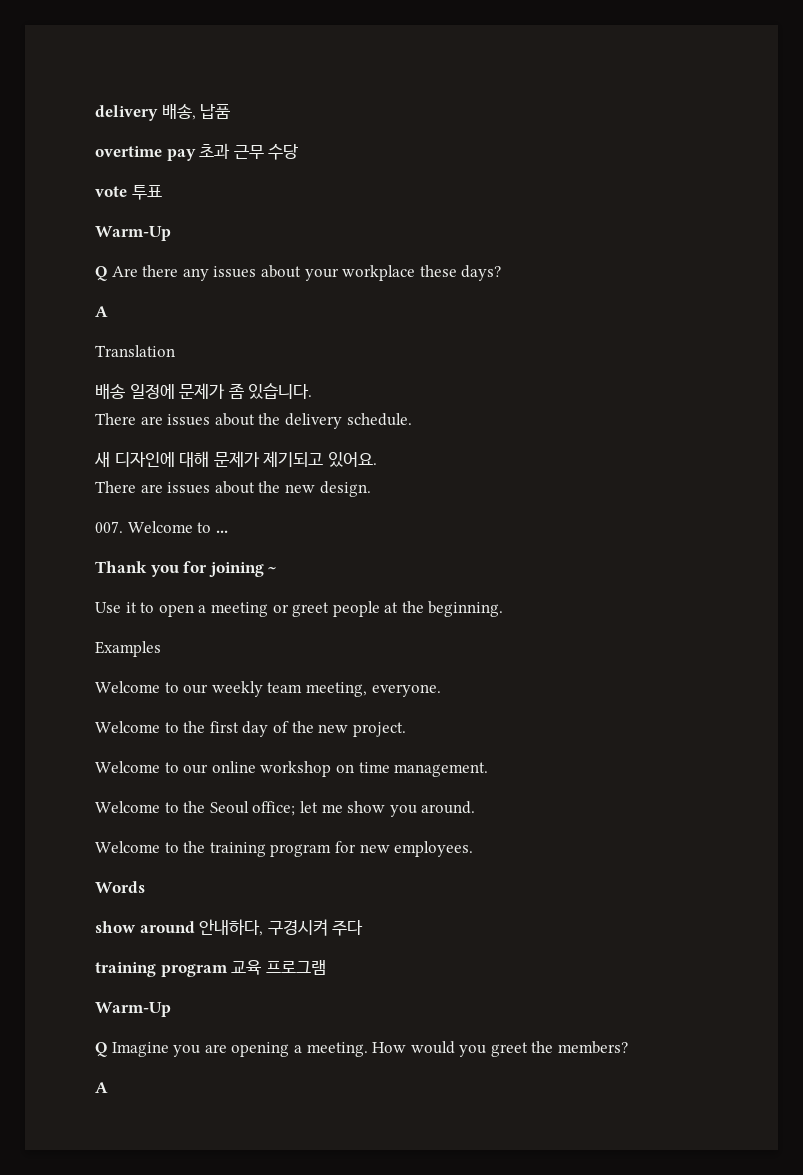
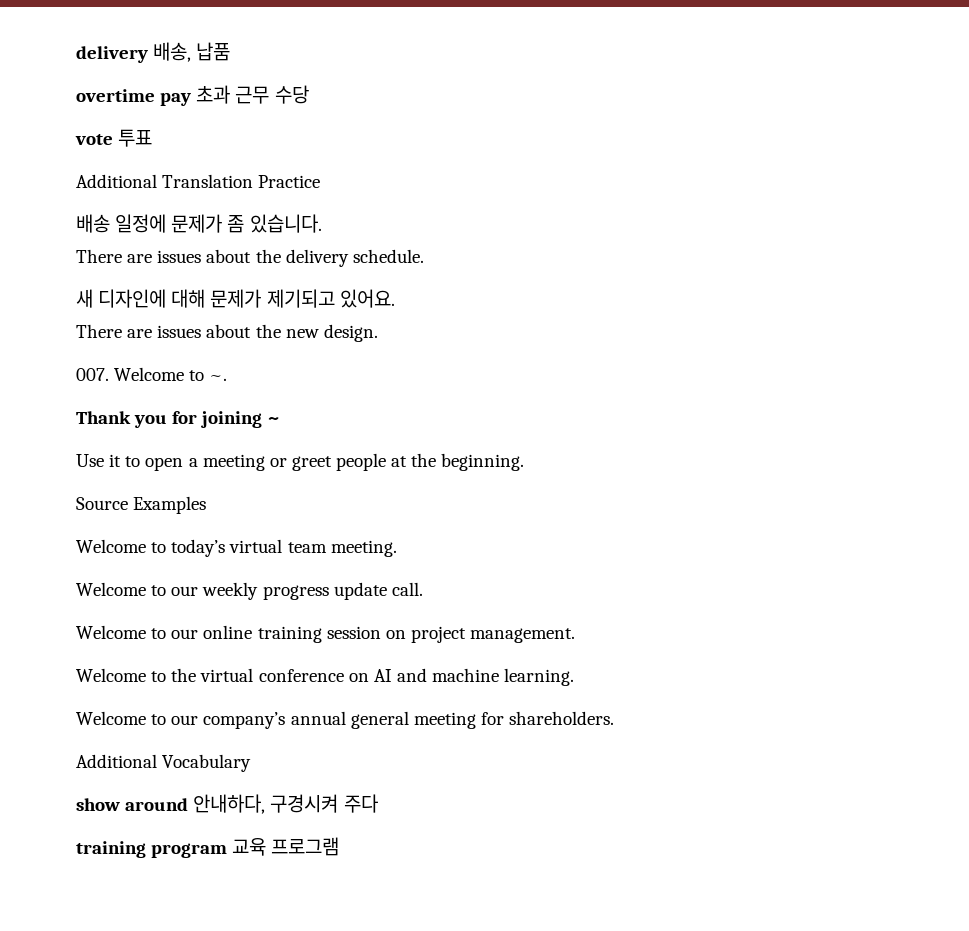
  vote 투표
- Warm-Up
- Q Are there any issues about your workplace these days?
- A
- Translation
+ Additional Translation Practice
- 007. Welcome to ...
+ 007. Welcome to ~.
- Examples
+ Source Examples
- Welcome to our weekly team meeting, everyone.
- Welcome to the first day of the new project.
+ Welcome to today’s virtual team meeting.
+ Welcome to our weekly progress update call.
- Welcome to our online workshop on time management.
+ Welcome to our online training session on project management.
- Welcome to the Seoul office; let me show you around.
- Welcome to the training program for new employees.
- Words
+ Welcome to the virtual conference on AI and machine learning.
+ Welcome to our company’s annual general meeting for shareholders.
+ Additional Vocabulary
  training program 교육 프로그램
- Warm-Up
- Q Imagine you are opening a meeting. How would you greet the members?
- A

